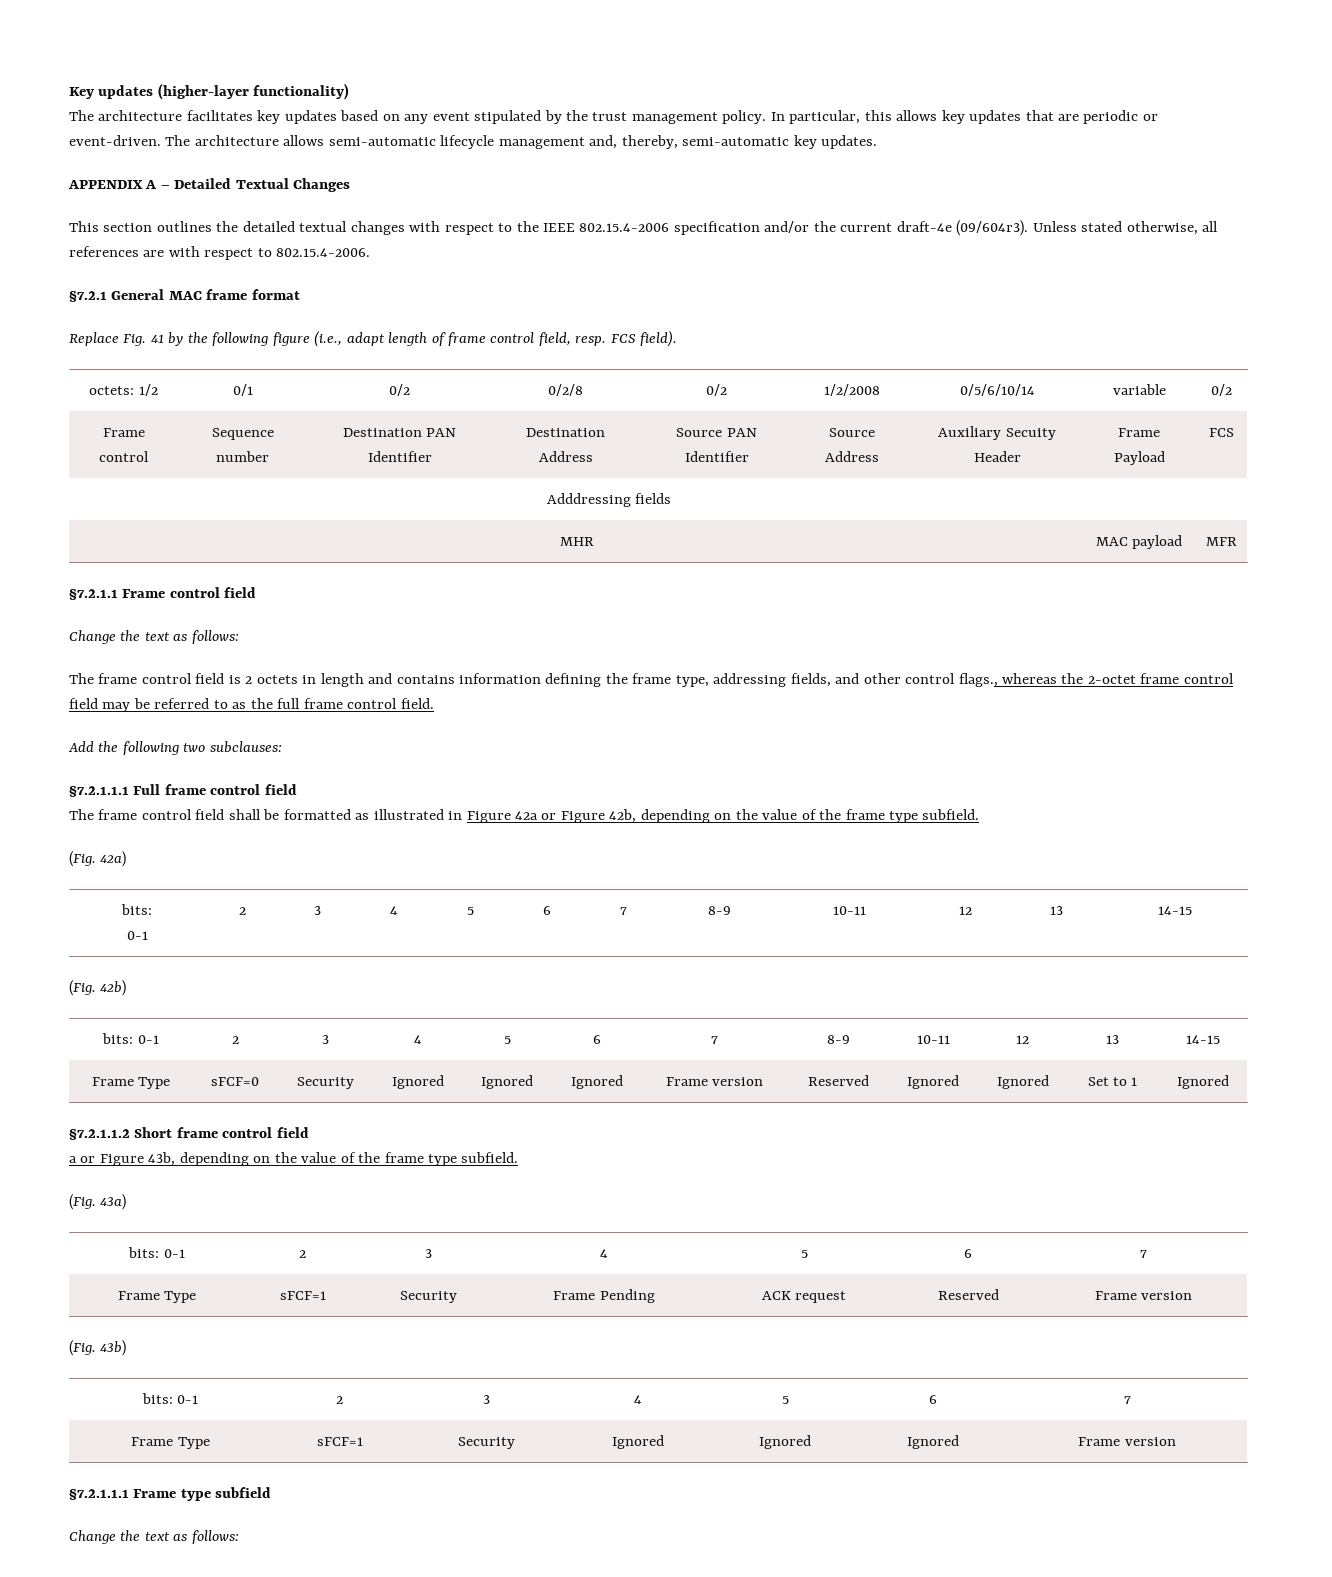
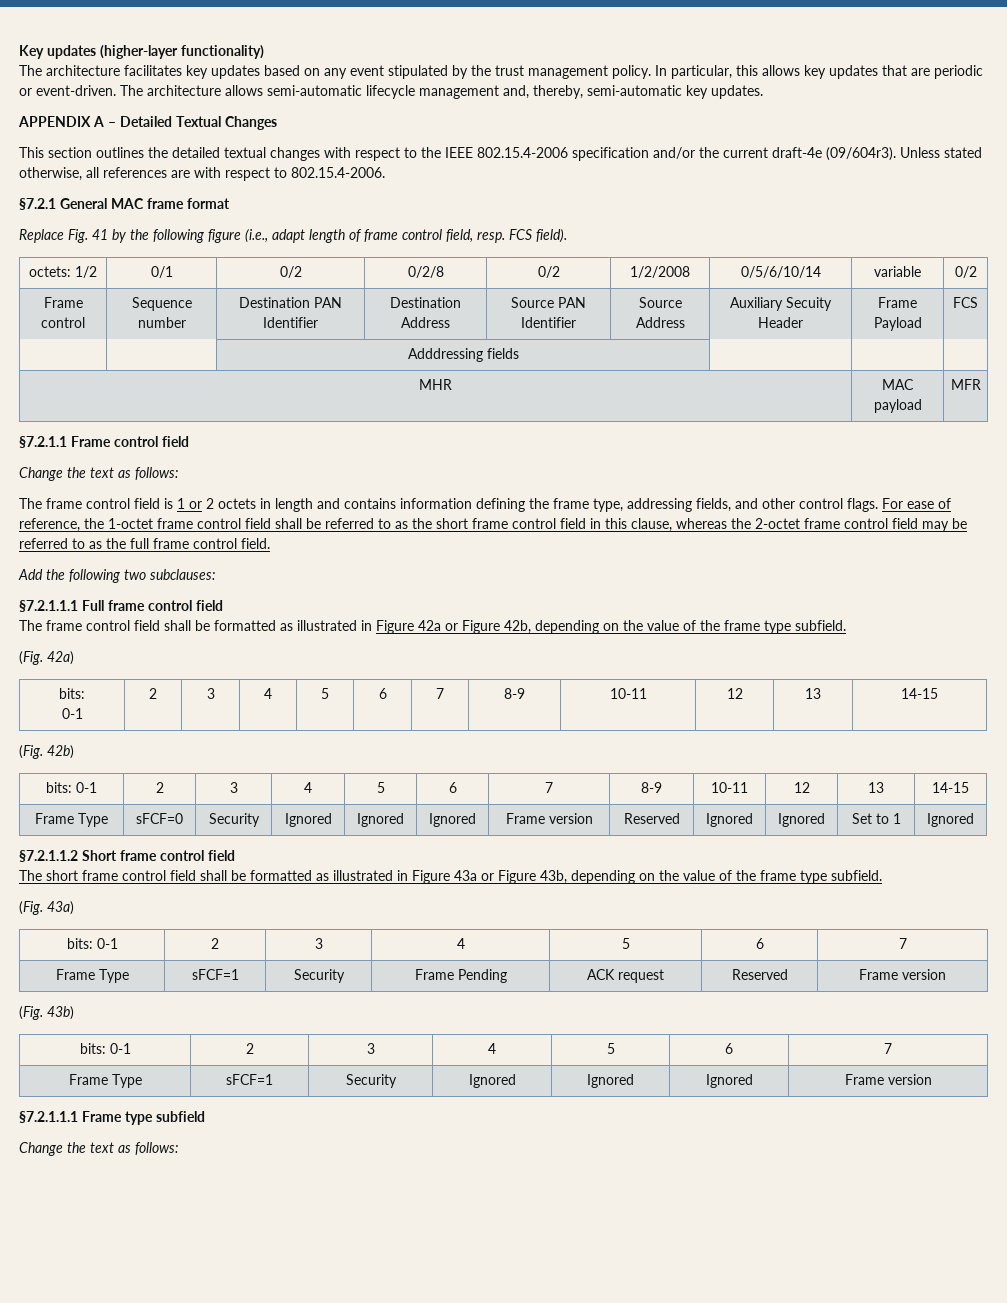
- The frame control field is 2 octets in length and contains information defining the frame type, addressing fields, and other control flags., whereas the 2-octet frame control field may be referred to as the full frame control field.
+ The frame control field is 1 or 2 octets in length and contains information defining the frame type, addressing fields, and other control flags. For ease of reference, the 1-octet frame control field shall be referred to as the short frame control field in this clause, whereas the 2-octet frame control field may be referred to as the full frame control field.
- a or Figure 43b, depending on the value of the frame type subfield.
+ The short frame control field shall be formatted as illustrated in Figure 43a or Figure 43b, depending on the value of the frame type subfield.

